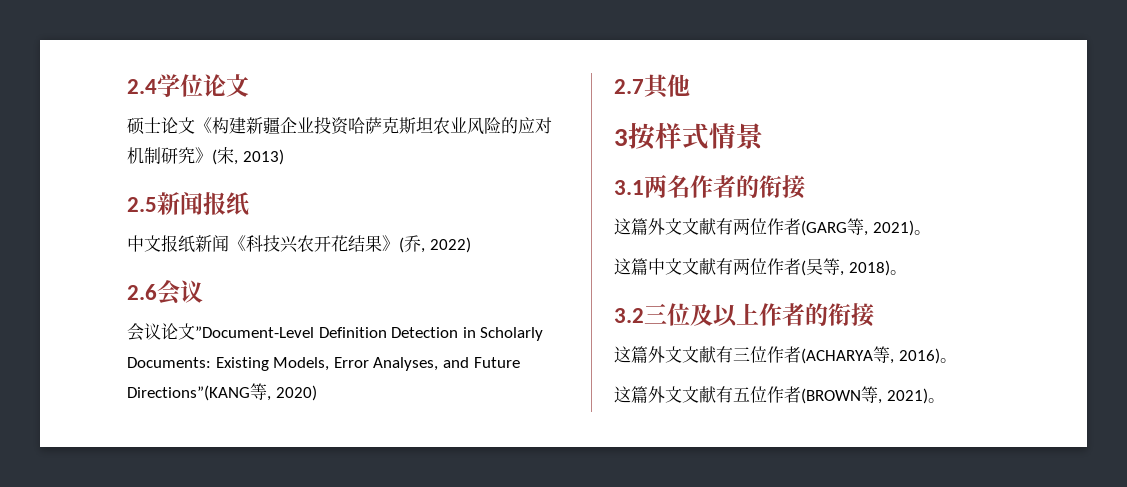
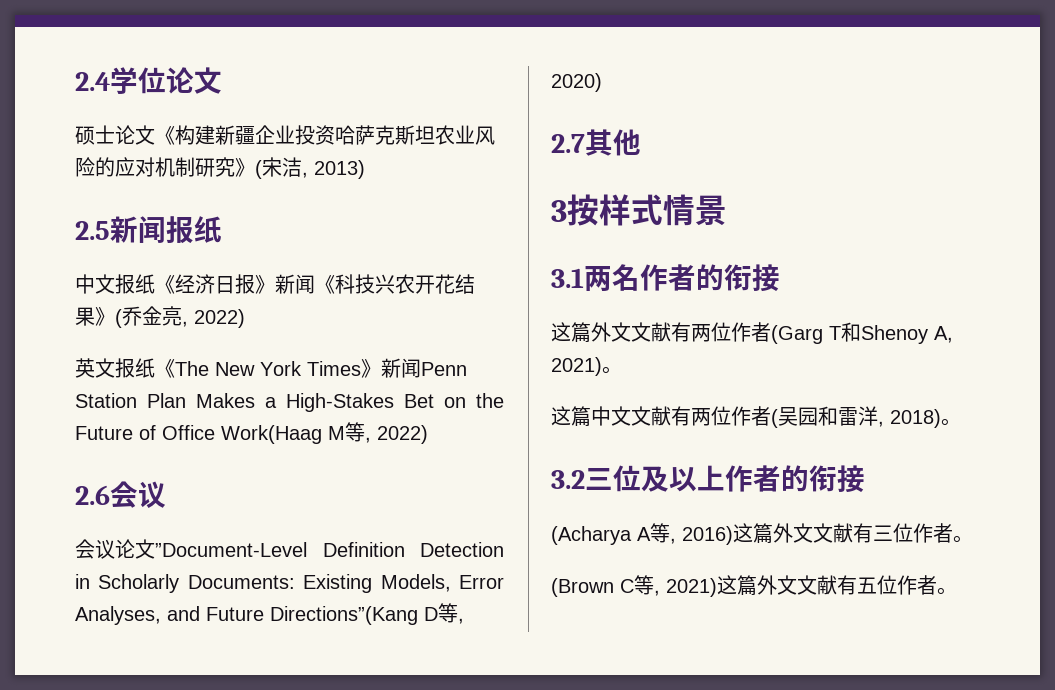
- 硕士论文《构建新疆企业投资哈萨克斯坦农业风险的应对机制研究》(宋, 2013)
+ 硕士论文《构建新疆企业投资哈萨克斯坦农业风险的应对机制研究》(宋洁, 2013)
- 中文报纸新闻《科技兴农开花结果》(乔, 2022)
+ 中文报纸《经济日报》新闻《科技兴农开花结果》(乔金亮, 2022)
+ 英文报纸《The New York Times》新闻Penn Station Plan Makes a High-Stakes Bet on the Future of Office Work(Haag M等, 2022)
- 会议论文”Document-Level Definition Detection in Scholarly Documents: Existing Models, Error Analyses, and Future Directions”(KANG等, 2020)
+ 会议论文”Document-Level Definition Detection in Scholarly Documents: Existing Models, Error Analyses, and Future Directions”(Kang D等, 2020)
- 这篇外文文献有两位作者(GARG等, 2021)。
+ 这篇外文文献有两位作者(Garg T和Shenoy A, 2021)。
- 这篇中文文献有两位作者(吴等, 2018)。
+ 这篇中文文献有两位作者(吴园和雷洋, 2018)。
- 这篇外文文献有三位作者(ACHARYA等, 2016)。
- 这篇外文文献有五位作者(BROWN等, 2021)。
+ (Acharya A等, 2016)这篇外文文献有三位作者。
+ (Brown C等, 2021)这篇外文文献有五位作者。

